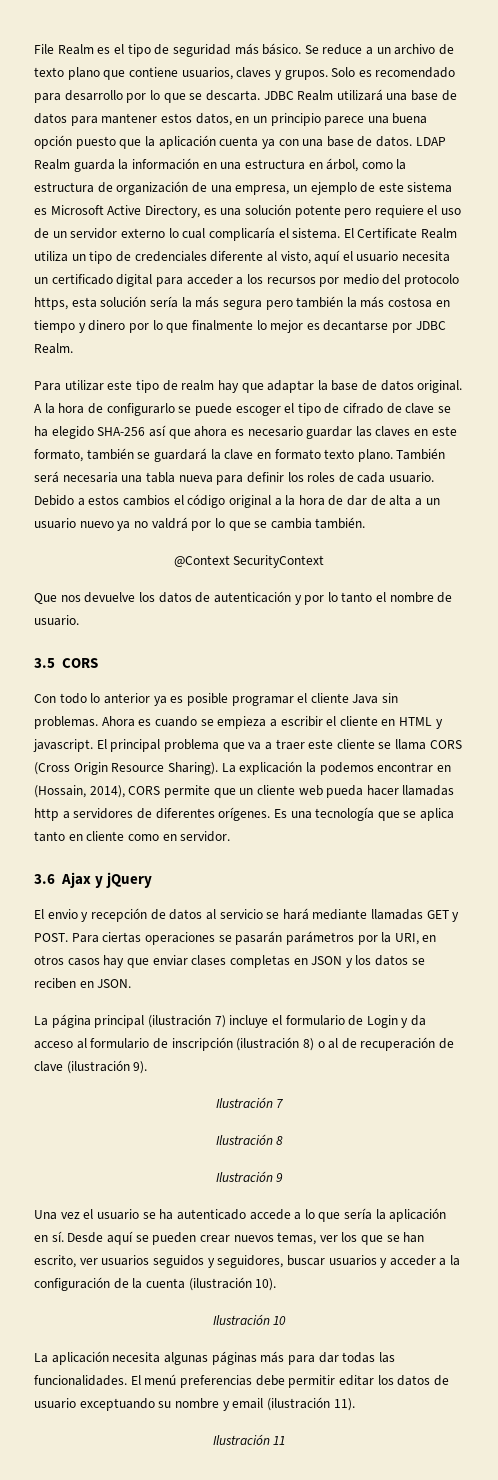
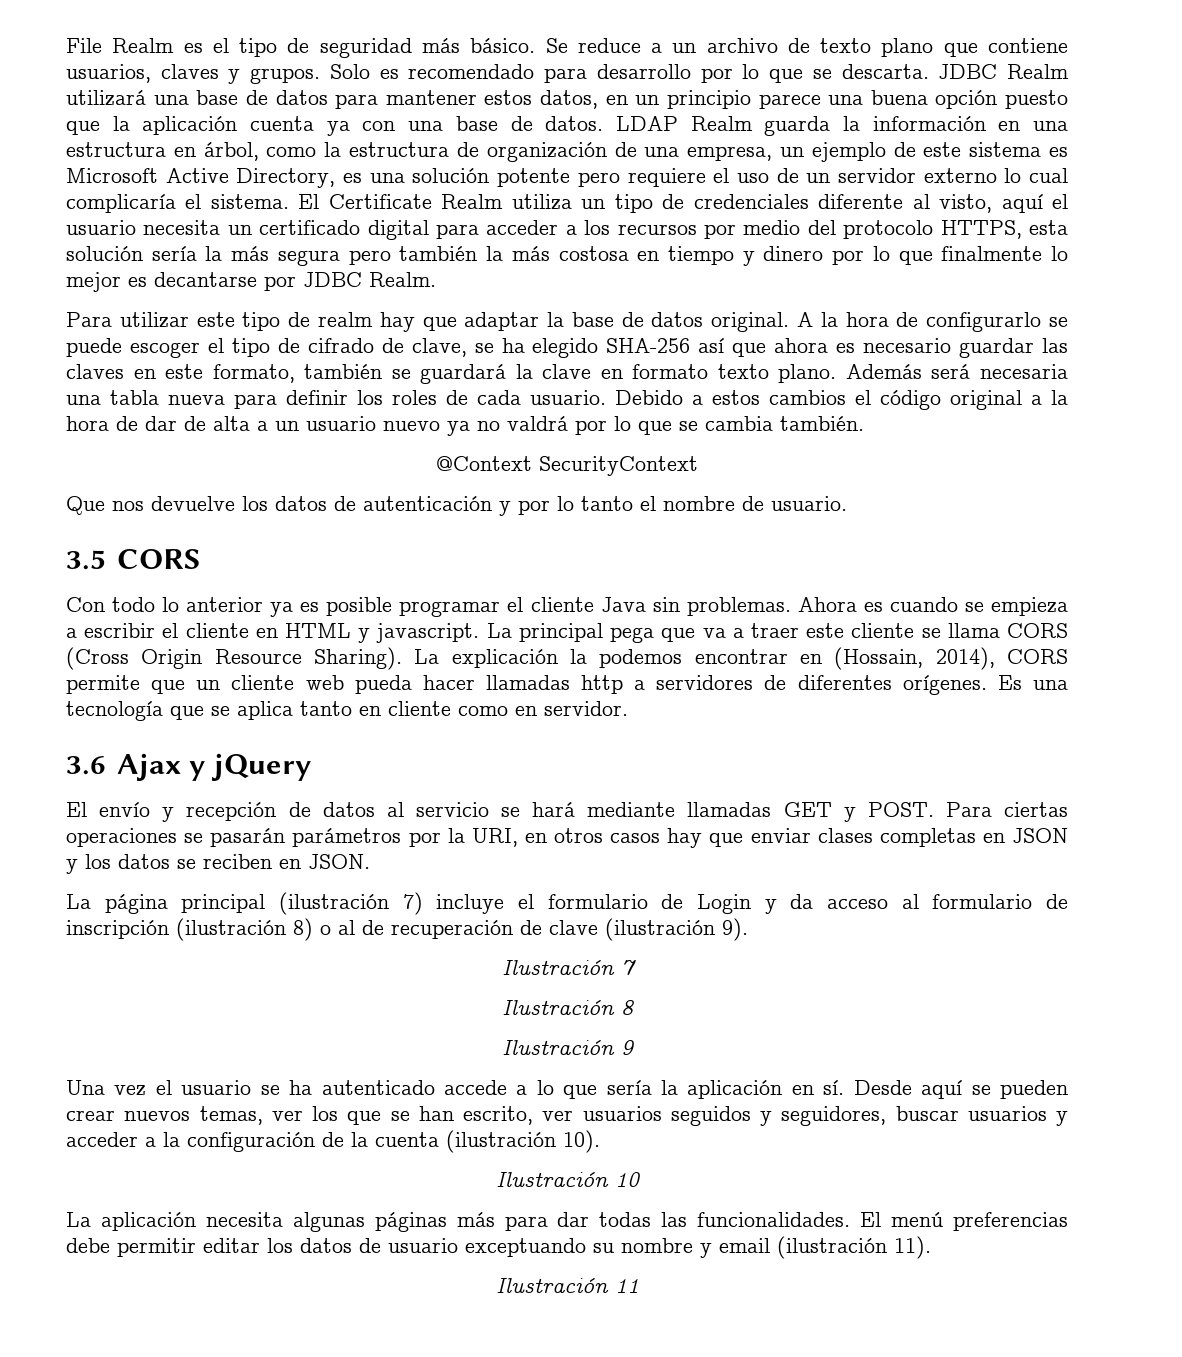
- El Certificate Realm utiliza un tipo de credenciales diferente al visto, aquí el usuario necesita un certificado digital para acceder a los recursos por medio del protocolo https, esta solución sería la más segura pero también la más costosa en tiempo y dinero por lo que finalmente lo mejor es decantarse por JDBC Realm.
+ El Certificate Realm utiliza un tipo de credenciales diferente al visto, aquí el usuario necesita un certificado digital para acceder a los recursos por medio del protocolo HTTPS, esta solución sería la más segura pero también la más costosa en tiempo y dinero por lo que finalmente lo mejor es decantarse por JDBC Realm.
- A la hora de configurarlo se puede escoger el tipo de cifrado de clave se ha elegido SHA-256 así que ahora es necesario guardar las claves en este formato, también se guardará la clave en formato texto plano.
+ A la hora de configurarlo se puede escoger el tipo de cifrado de clave, se ha elegido SHA-256 así que ahora es necesario guardar las claves en este formato, también se guardará la clave en formato texto plano.
- También será necesaria una tabla nueva para definir los roles de cada usuario.
+ Además será necesaria una tabla nueva para definir los roles de cada usuario.
- El principal problema que va a traer este cliente se llama CORS (Cross Origin Resource Sharing).
+ La principal pega que va a traer este cliente se llama CORS (Cross Origin Resource Sharing).
- El envio y recepción de datos al servicio se hará mediante llamadas GET y POST.
+ El envío y recepción de datos al servicio se hará mediante llamadas GET y POST.

